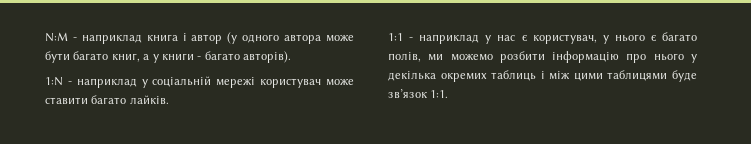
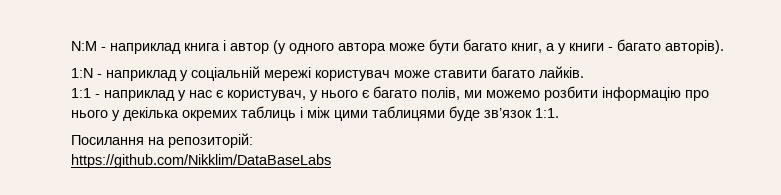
+ Посилання на репозиторій:
+ https://github.com/Nikklim/DataBaseLabs

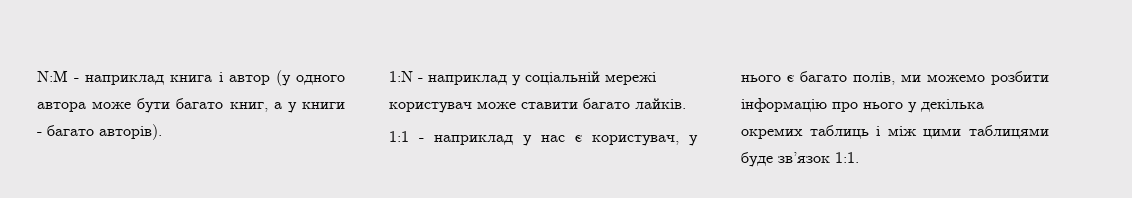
- Посилання на репозиторій:
- https://github.com/Nikklim/DataBaseLabs

